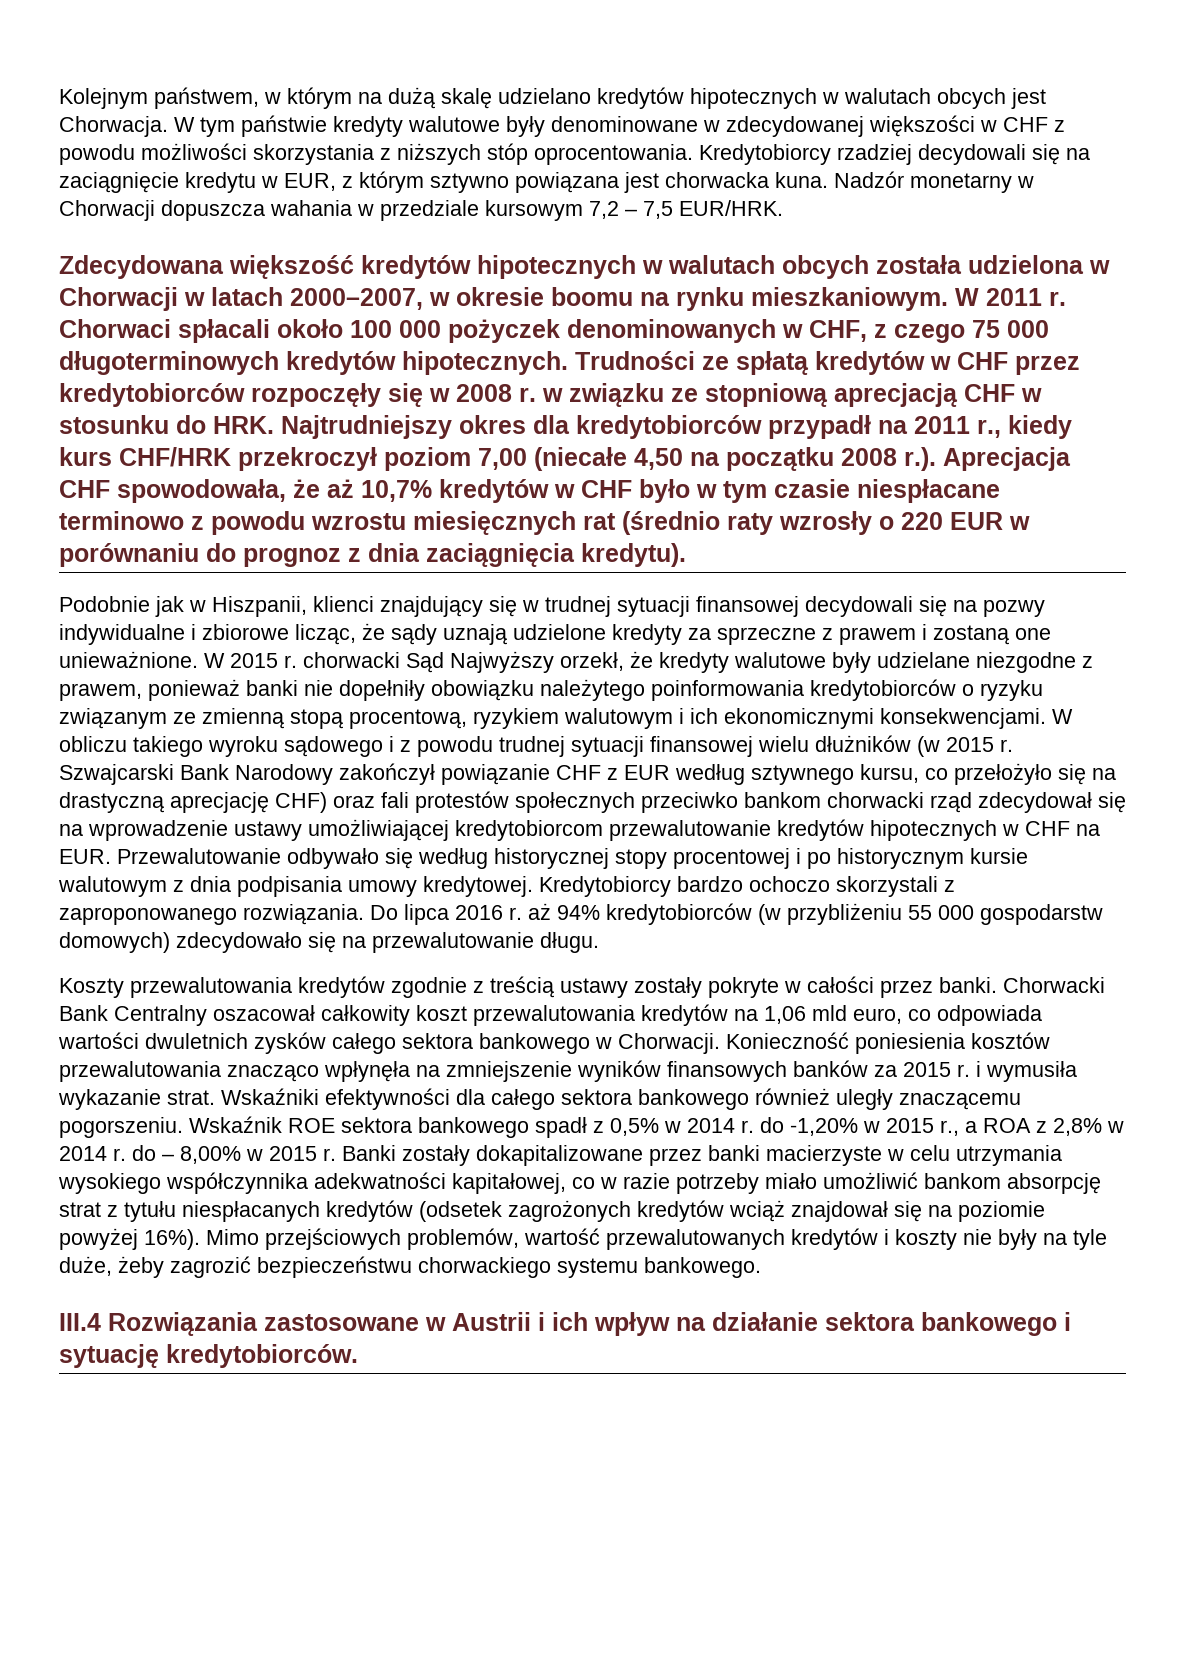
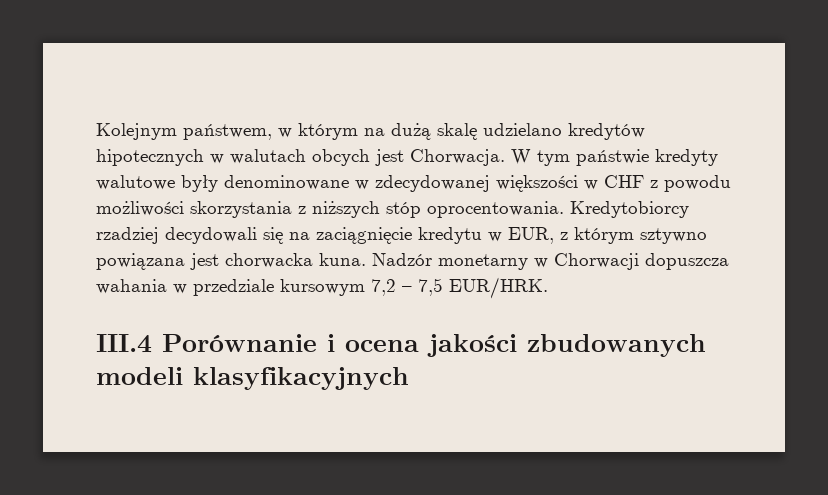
- Zdecydowana większość kredytów hipotecznych w walutach obcych została udzielona w Chorwacji w latach 2000–2007, w okresie boomu na rynku mieszkaniowym. W 2011 r. Chorwaci spłacali około 100 000 pożyczek denominowanych w CHF, z czego 75 000 długoterminowych kredytów hipotecznych. Trudności ze spłatą kredytów w CHF przez kredytobiorców rozpoczęły się w 2008 r. w związku ze stopniową aprecjacją CHF w stosunku do HRK. Najtrudniejszy okres dla kredytobiorców przypadł na 2011 r., kiedy kurs CHF/HRK przekroczył poziom 7,00 (niecałe 4,50 na początku 2008 r.). Aprecjacja CHF spowodowała, że aż 10,7% kredytów w CHF było w tym czasie niespłacane terminowo z powodu wzrostu miesięcznych rat (średnio raty wzrosły o 220 EUR w porównaniu do prognoz z dnia zaciągnięcia kredytu).
- Podobnie jak w Hiszpanii, klienci znajdujący się w trudnej sytuacji finansowej decydowali się na pozwy indywidualne i zbiorowe licząc, że sądy uznają udzielone kredyty za sprzeczne z prawem i zostaną one unieważnione. W 2015 r. chorwacki Sąd Najwyższy orzekł, że kredyty walutowe były udzielane niezgodne z prawem, ponieważ banki nie dopełniły obowiązku należytego poinformowania kredytobiorców o ryzyku związanym ze zmienną stopą procentową, ryzykiem walutowym i ich ekonomicznymi konsekwencjami. W obliczu takiego wyroku sądowego i z powodu trudnej sytuacji finansowej wielu dłużników (w 2015 r. Szwajcarski Bank Narodowy zakończył powiązanie CHF z EUR według sztywnego kursu, co przełożyło się na drastyczną aprecjację CHF) oraz fali protestów społecznych przeciwko bankom chorwacki rząd zdecydował się na wprowadzenie ustawy umożliwiającej kredytobiorcom przewalutowanie kredytów hipotecznych w CHF na EUR. Przewalutowanie odbywało się według historycznej stopy procentowej i po historycznym kursie walutowym z dnia podpisania umowy kredytowej. Kredytobiorcy bardzo ochoczo skorzystali z zaproponowanego rozwiązania. Do lipca 2016 r. aż 94% kredytobiorców (w przybliżeniu 55 000 gospodarstw domowych) zdecydowało się na przewalutowanie długu.
- Koszty przewalutowania kredytów zgodnie z treścią ustawy zostały pokryte w całości przez banki. Chorwacki Bank Centralny oszacował całkowity koszt przewalutowania kredytów na 1,06 mld euro, co odpowiada wartości dwuletnich zysków całego sektora bankowego w Chorwacji. Konieczność poniesienia kosztów przewalutowania znacząco wpłynęła na zmniejszenie wyników finansowych banków za 2015 r. i wymusiła wykazanie strat. Wskaźniki efektywności dla całego sektora bankowego również uległy znaczącemu pogorszeniu. Wskaźnik ROE sektora bankowego spadł z 0,5% w 2014 r. do -1,20% w 2015 r., a ROA z 2,8% w 2014 r. do – 8,00% w 2015 r. Banki zostały dokapitalizowane przez banki macierzyste w celu utrzymania wysokiego współczynnika adekwatności kapitałowej, co w razie potrzeby miało umożliwić bankom absorpcję strat z tytułu niespłacanych kredytów (odsetek zagrożonych kredytów wciąż znajdował się na poziomie powyżej 16%). Mimo przejściowych problemów, wartość przewalutowanych kredytów i koszty nie były na tyle duże, żeby zagrozić bezpieczeństwu chorwackiego systemu bankowego.
- III.4 Rozwiązania zastosowane w Austrii i ich wpływ na działanie sektora bankowego i sytuację kredytobiorców.
+ III.4 Porównanie i ocena jakości zbudowanych modeli klasyfikacyjnych

